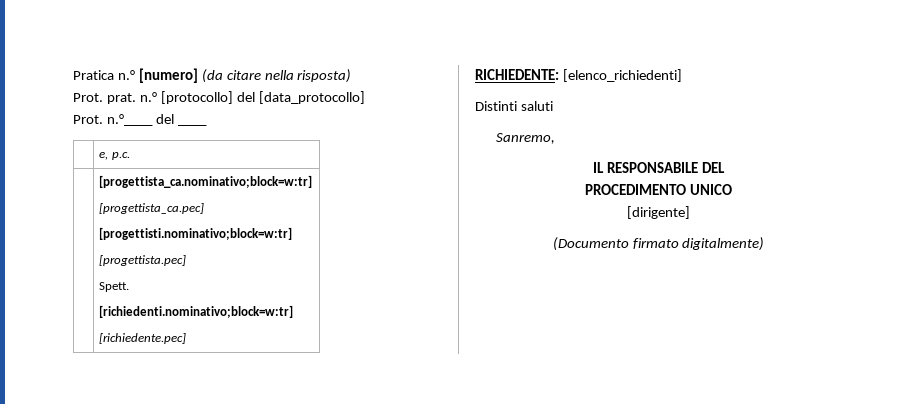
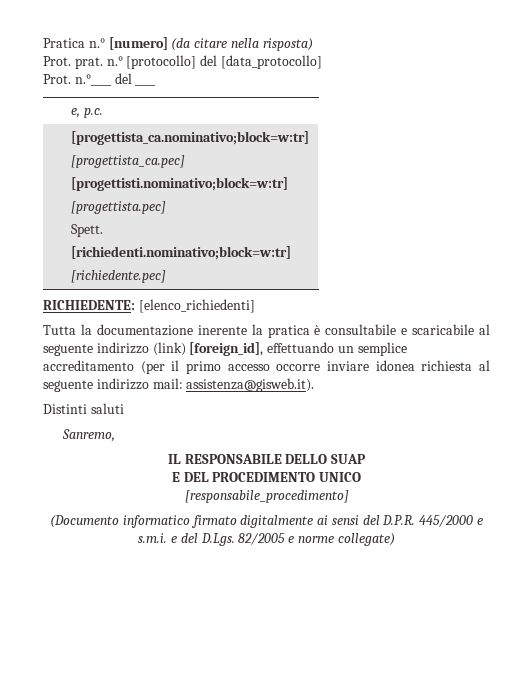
+ Tutta la documentazione inerente la pratica è consultabile e scaricabile al seguente indirizzo (link) [foreign_id], effettuando un semplice accreditamento (per il primo accesso occorre inviare idonea richiesta al seguente indirizzo mail: assistenza@gisweb.it).
- IL RESPONSABILE DEL
- PROCEDIMENTO UNICO
+ IL RESPONSABILE DELLO SUAP
+ E DEL PROCEDIMENTO UNICO
- [dirigente]
+ [responsabile_procedimento]
- (Documento firmato digitalmente)
+ (Documento informatico firmato digitalmente ai sensi del D.P.R. 445/2000 e s.m.i. e del D.Lgs. 82/2005 e norme collegate)

